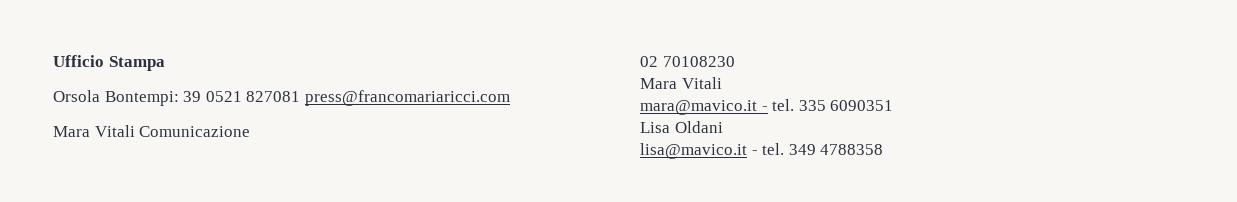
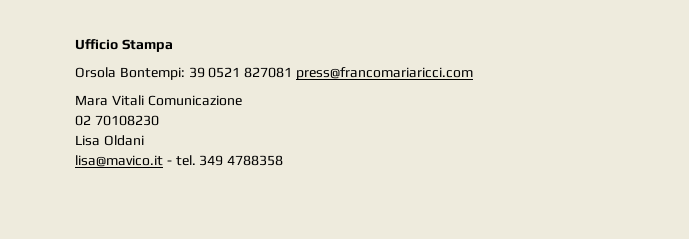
  02 70108230
- Mara Vitali
- mara@mavico.it - tel. 335 6090351

